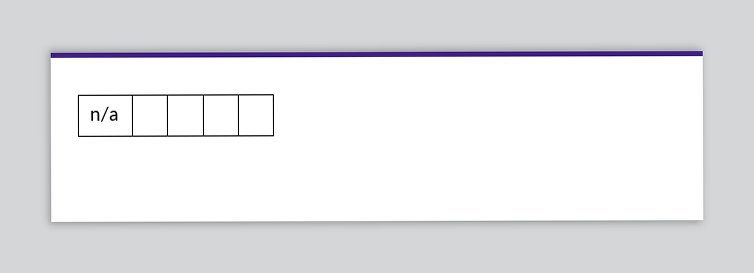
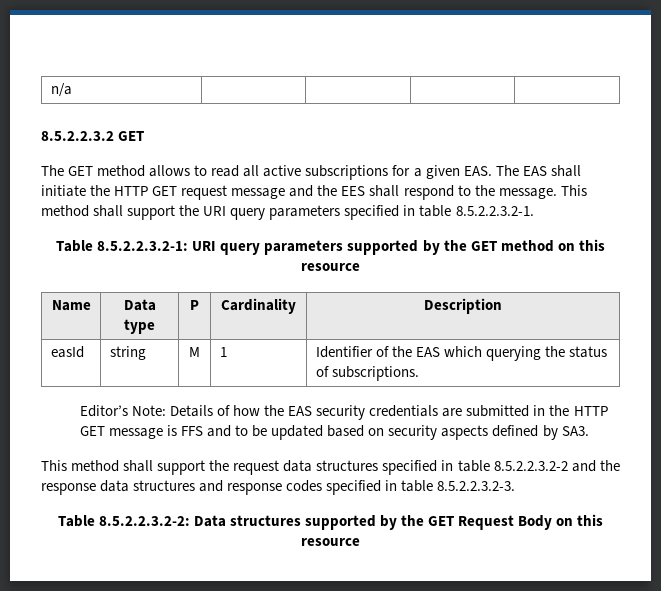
+ 8.5.2.2.3.2 GET
+ The GET method allows to read all active subscriptions for a given EAS. The EAS shall initiate the HTTP GET request message and the EES shall respond to the message. This method shall support the URI query parameters specified in table 8.5.2.2.3.2-1.
+ Table 8.5.2.2.3.2-1: URI query parameters supported by the GET method on this resource
+ Name | Data type | P | Cardinality | Description
+ easId | string | M | 1 | Identifier of the EAS which querying the status of subscriptions.
+ Editor’s Note: Details of how the EAS security credentials are submitted in the HTTP GET message is FFS and to be updated based on security aspects defined by SA3.
+ This method shall support the request data structures specified in table 8.5.2.2.3.2-2 and the response data structures and response codes specified in table 8.5.2.2.3.2-3.
+ Table 8.5.2.2.3.2-2: Data structures supported by the GET Request Body on this resource

